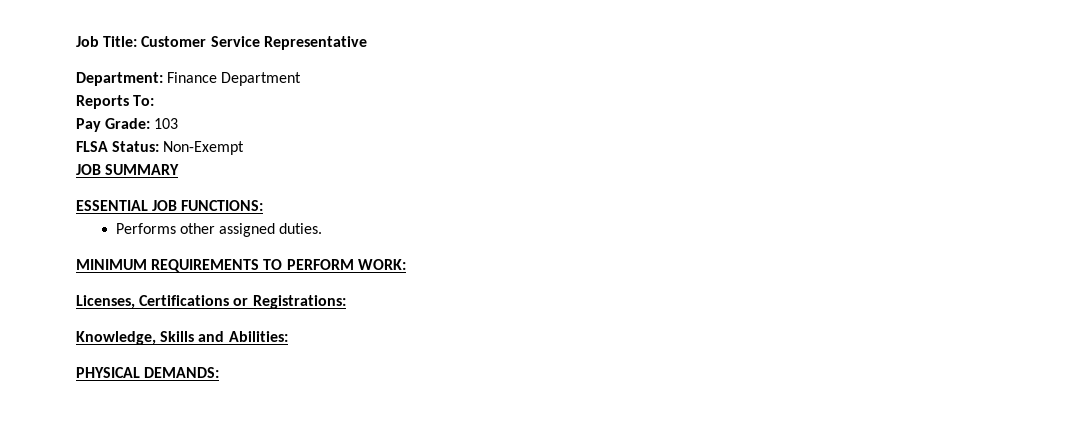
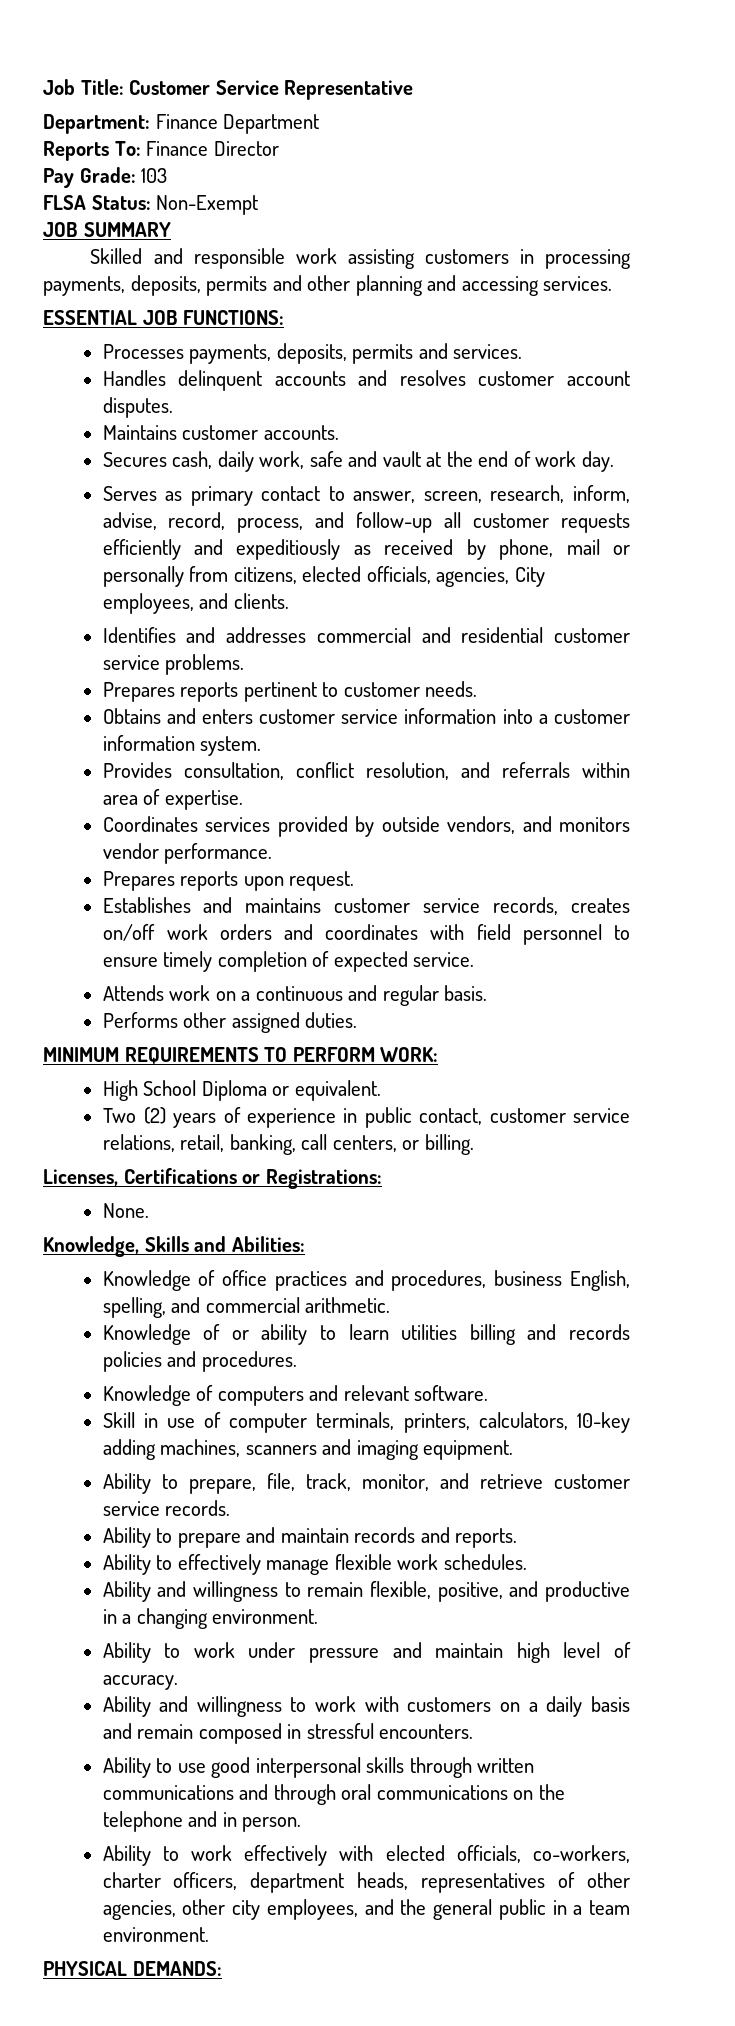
- Reports To:
+ Reports To: Finance Director
+ Skilled and responsible work assisting customers in processing payments, deposits, permits and other planning and accessing services.
  ESSENTIAL JOB FUNCTIONS:
+ Processes payments, deposits, permits and services.
+ Handles delinquent accounts and resolves customer account disputes.
+ Maintains customer accounts.
+ Secures cash, daily work, safe and vault at the end of work day.
+ Serves as primary contact to answer, screen, research, inform, advise, record, process, and follow-up all customer requests efficiently and expeditiously as received by phone, mail or personally from citizens, elected officials, agencies, City employees, and clients.
+ Identifies and addresses commercial and residential customer service problems.
+ Prepares reports pertinent to customer needs.
+ Obtains and enters customer service information into a customer information system.
+ Provides consultation, conflict resolution, and referrals within area of expertise.
+ Coordinates services provided by outside vendors, and monitors vendor performance.
+ Prepares reports upon request.
+ Establishes and maintains customer service records, creates on/off work orders and coordinates with field personnel to ensure timely completion of expected service.
+ Attends work on a continuous and regular basis.
+ High School Diploma or equivalent.
+ Two (2) years of experience in public contact, customer service relations, retail, banking, call centers, or billing.
+ None.
+ Knowledge of office practices and procedures, business English, spelling, and commercial arithmetic.
+ Knowledge of or ability to learn utilities billing and records policies and procedures.
+ Knowledge of computers and relevant software.
+ Skill in use of computer terminals, printers, calculators, 10-key adding machines, scanners and imaging equipment.
+ Ability to prepare, file, track, monitor, and retrieve customer service records.
+ Ability to prepare and maintain records and reports.
+ Ability to effectively manage flexible work schedules.
+ Ability and willingness to remain flexible, positive, and productive in a changing environment.
+ Ability to work under pressure and maintain high level of accuracy.
+ Ability and willingness to work with customers on a daily basis and remain composed in stressful encounters.
+ Ability to use good interpersonal skills through written communications and through oral communications on the telephone and in person.
+ Ability to work effectively with elected officials, co-workers, charter officers, department heads, representatives of other agencies, other city employees, and the general public in a team environment.

